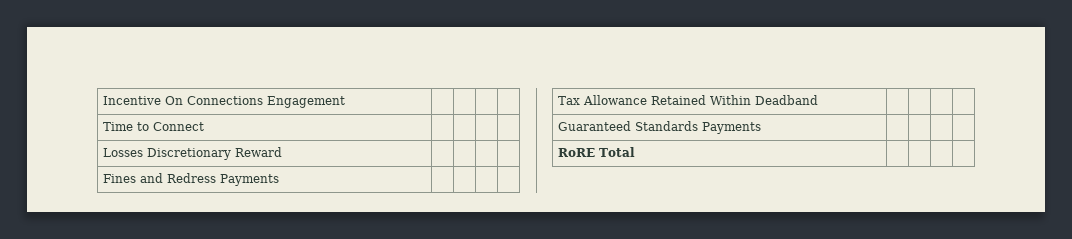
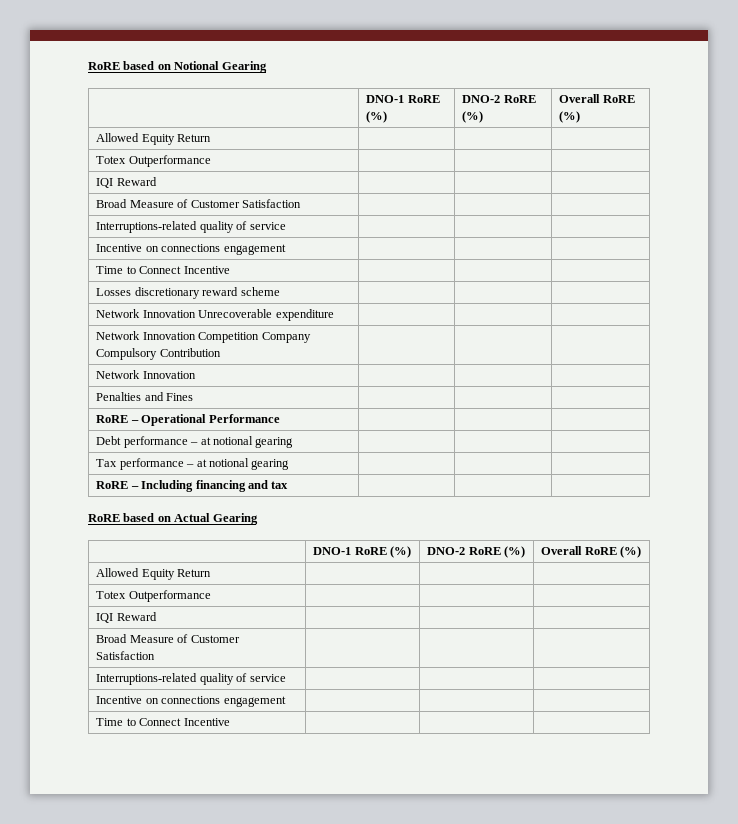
- Incentive On Connections Engagement | | | |
- Time to Connect | | | |
+ RoRE based on Notional Gearing
+ | DNO-1 RoRE (%) | DNO-2 RoRE (%) | Overall RoRE (%)
+ Allowed Equity Return | | |
+ Totex Outperformance | | |
+ IQI Reward | | |
+ Broad Measure of Customer Satisfaction | | |
+ Interruptions-related quality of service | | |
+ Incentive on connections engagement | | |
+ Time to Connect Incentive | | |
- Losses Discretionary Reward | | | |
- Fines and Redress Payments | | | |
- Tax Allowance Retained Within Deadband | | | |
- Guaranteed Standards Payments | | | |
- RoRE Total | | | |
+ Losses discretionary reward scheme | | |
+ Network Innovation Unrecoverable expenditure | | |
+ Network Innovation Competition Company Compulsory Contribution | | |
+ Network Innovation | | |
+ Penalties and Fines | | |
+ RoRE – Operational Performance | | |
+ Debt performance – at notional gearing | | |
+ Tax performance – at notional gearing | | |
+ RoRE – Including financing and tax | | |
+ RoRE based on Actual Gearing
+ | DNO-1 RoRE (%) | DNO-2 RoRE (%) | Overall RoRE (%)
+ Allowed Equity Return | | |
+ Totex Outperformance | | |
+ IQI Reward | | |
+ Broad Measure of Customer Satisfaction | | |
+ Interruptions-related quality of service | | |
+ Incentive on connections engagement | | |
+ Time to Connect Incentive | | |

